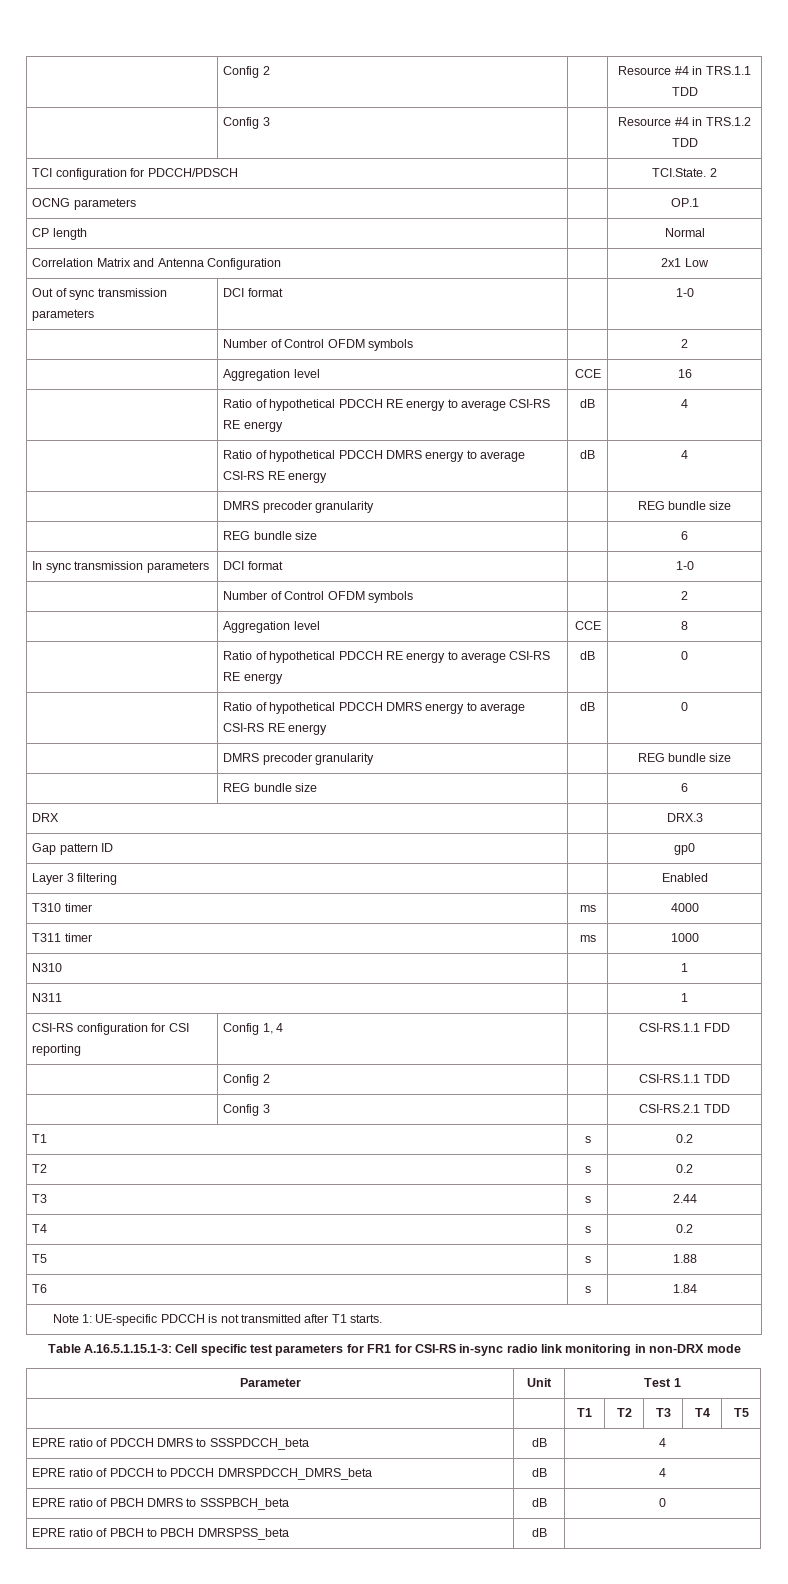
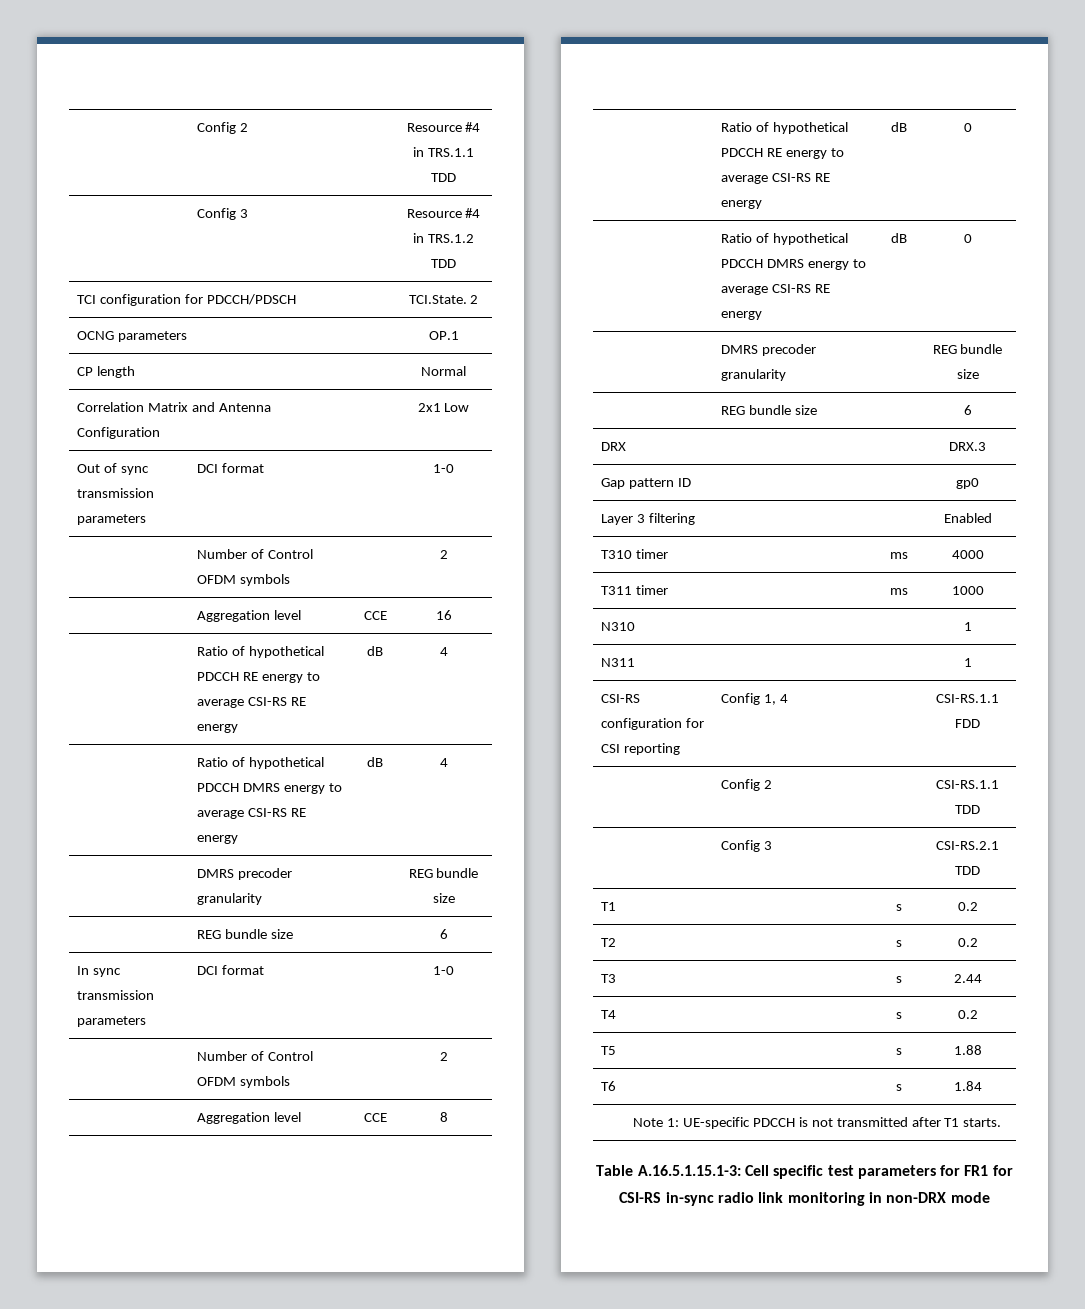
- Parameter | Unit | Test 1
- | | T1 | T2 | T3 | T4 | T5
- EPRE ratio of PDCCH DMRS to SSSPDCCH_beta | dB | 4
- EPRE ratio of PDCCH to PDCCH DMRSPDCCH_DMRS_beta | dB | 4
- EPRE ratio of PBCH DMRS to SSSPBCH_beta | dB | 0
- EPRE ratio of PBCH to PBCH DMRSPSS_beta | dB |

